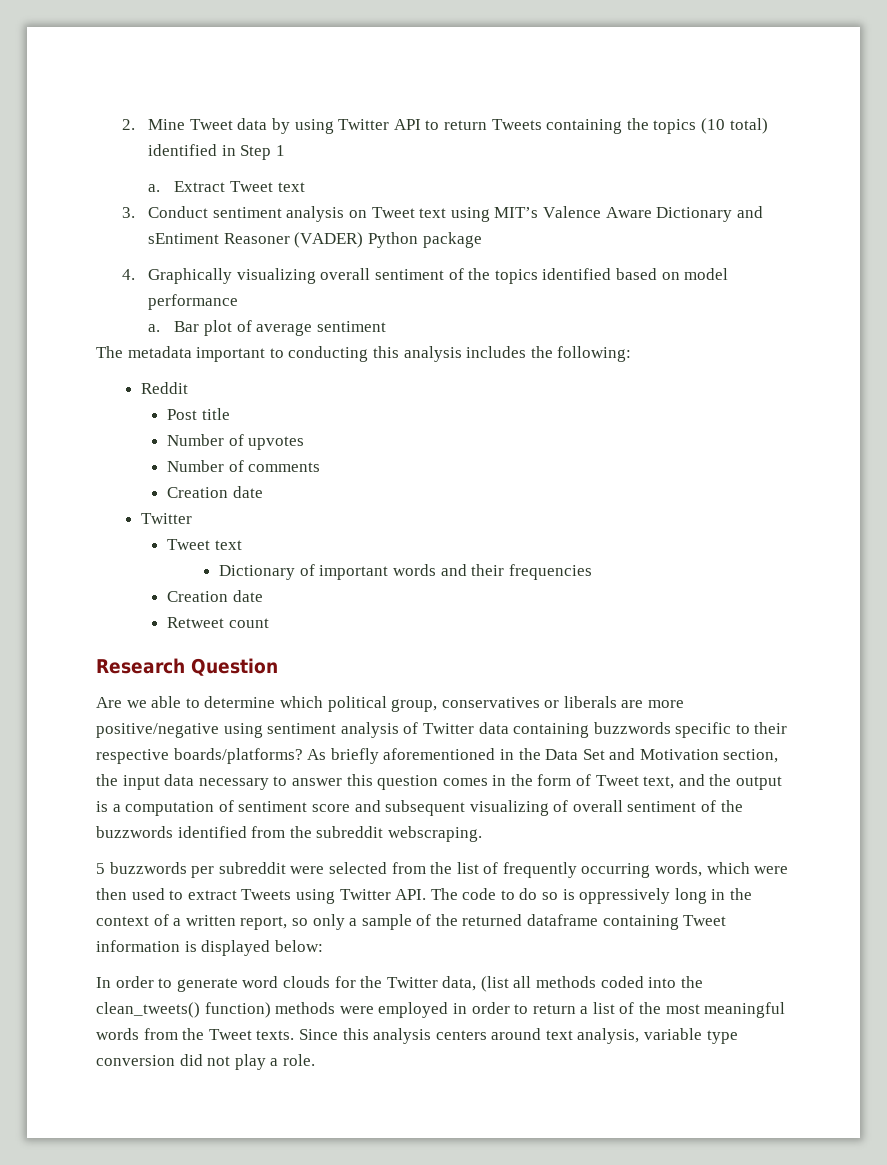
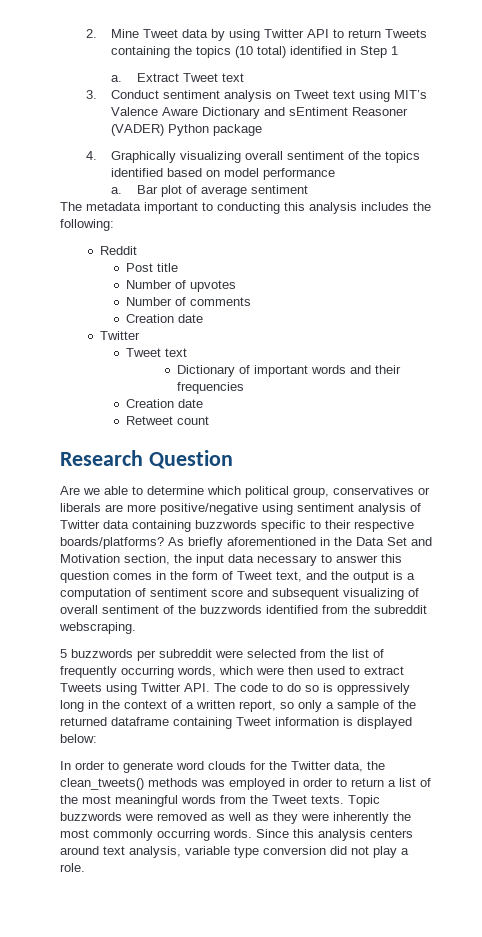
- In order to generate word clouds for the Twitter data, (list all methods coded into the clean_tweets() function) methods were employed in order to return a list of the most meaningful words from the Tweet texts.
+ In order to generate word clouds for the Twitter data, the clean_tweets() methods was employed in order to return a list of the most meaningful words from the Tweet texts.
+ Topic buzzwords were removed as well as they were inherently the most commonly occurring words.

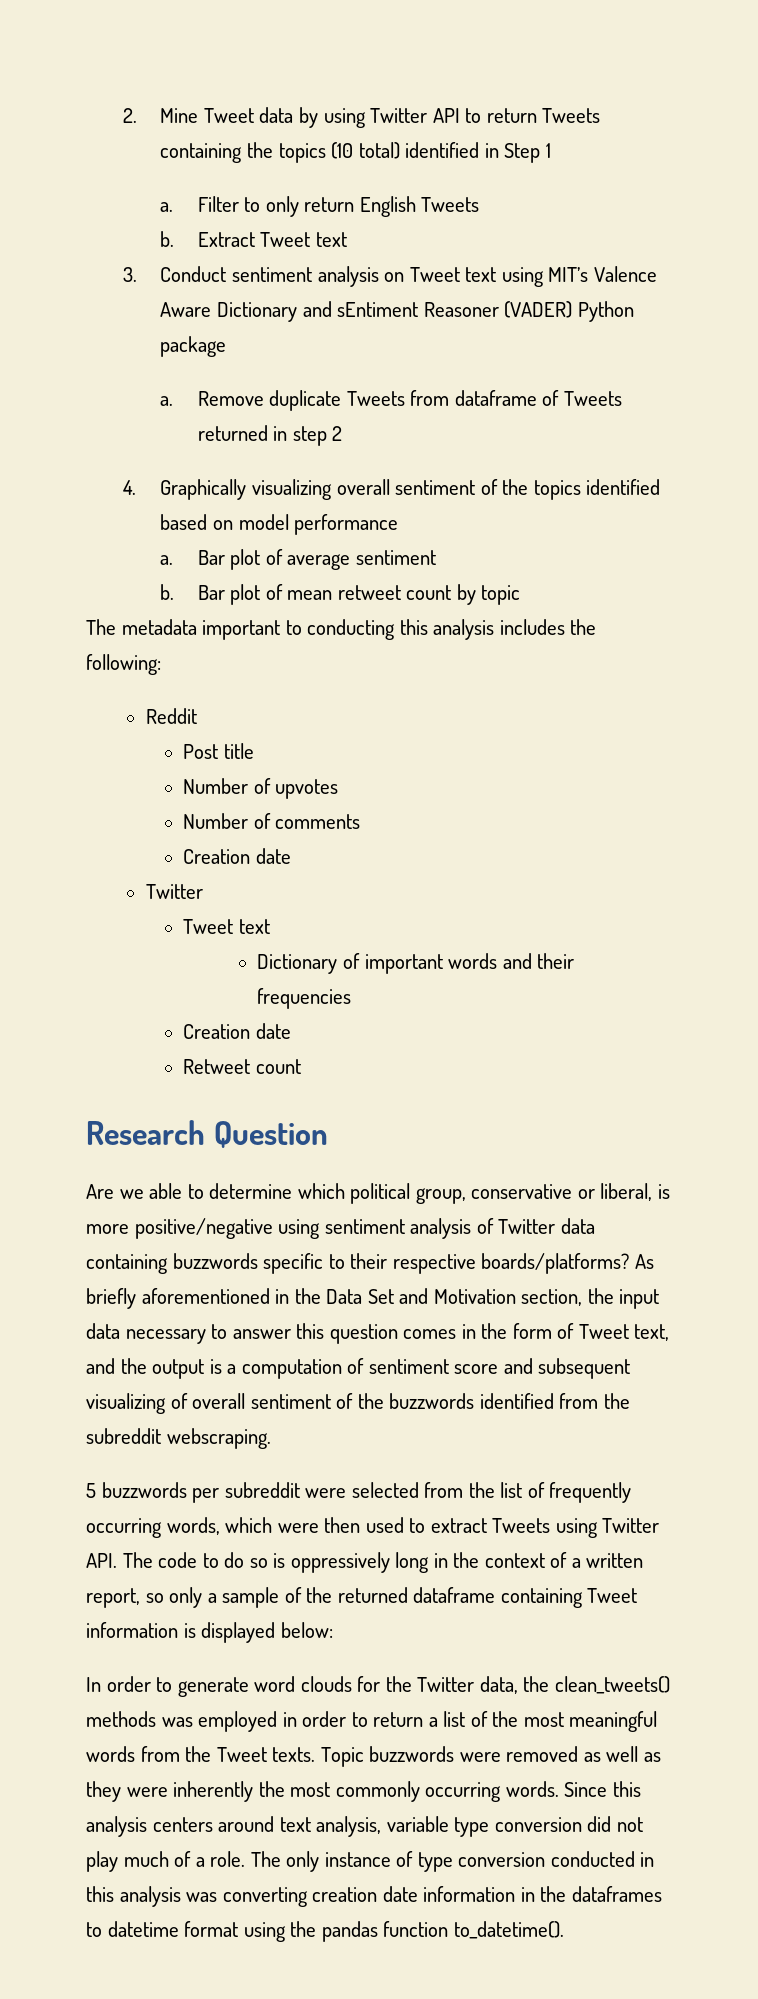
+ Filter to only return English Tweets
+ b.
+ a. Remove duplicate Tweets from dataframe of Tweets returned in step 2
+ b. Bar plot of mean retweet count by topic
- Are we able to determine which political group, conservatives or liberals are more positive/negative using sentiment analysis of Twitter data containing buzzwords specific to their respective boards/platforms?
+ Are we able to determine which political group, conservative or liberal, is more positive/negative using sentiment analysis of Twitter data containing buzzwords specific to their respective boards/platforms?
- Since this analysis centers around text analysis, variable type conversion did not play a role.
+ Since this analysis centers around text analysis, variable type conversion did not play much of a role. The only instance of type conversion conducted in this analysis was converting creation date information in the dataframes to datetime format using the pandas function to_datetime().

